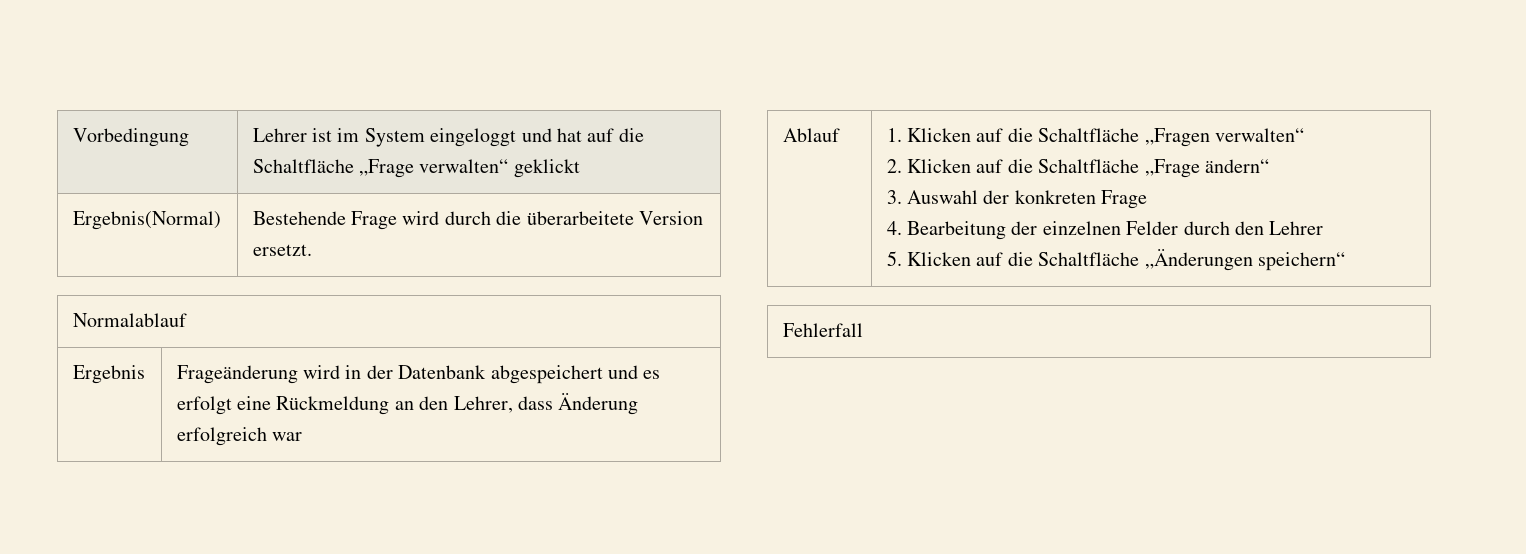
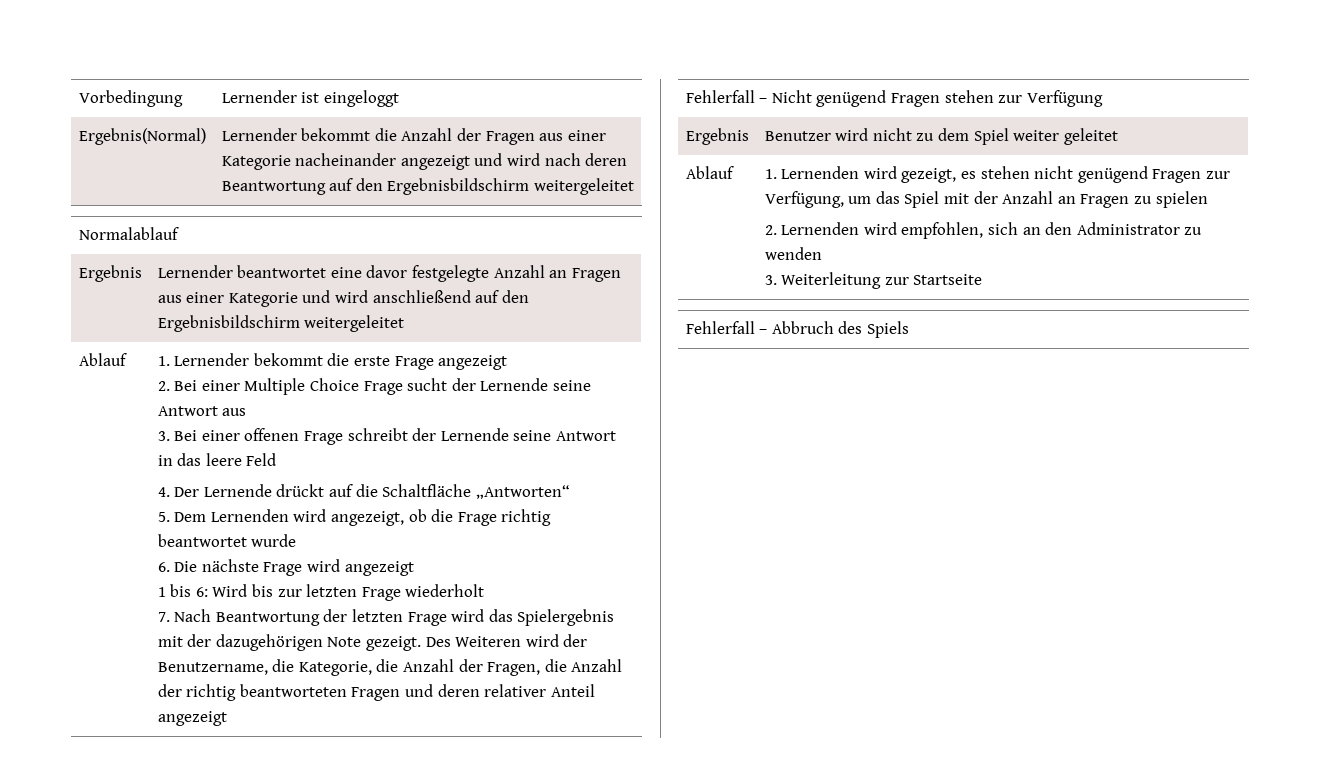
- Vorbedingung | Lehrer ist im System eingeloggt und hat auf die Schaltfläche „Frage verwalten“ geklickt
- Ergebnis(Normal) | Bestehende Frage wird durch die überarbeitete Version ersetzt.
+ Vorbedingung | Lernender ist eingeloggt
+ Ergebnis(Normal) | Lernender bekommt die Anzahl der Fragen aus einer Kategorie nacheinander angezeigt und wird nach deren Beantwortung auf den Ergebnisbildschirm weitergeleitet
  Normalablauf
- Ergebnis | Frageänderung wird in der Datenbank abgespeichert und es erfolgt eine Rückmeldung an den Lehrer, dass Änderung erfolgreich war
- Ablauf | 1. Klicken auf die Schaltfläche „Fragen verwalten“
- 2. Klicken auf die Schaltfläche „Frage ändern“
- 3. Auswahl der konkreten Frage
- 4. Bearbeitung der einzelnen Felder durch den Lehrer
- 5. Klicken auf die Schaltfläche „Änderungen speichern“
- Fehlerfall
+ Ergebnis | Lernender beantwortet eine davor festgelegte Anzahl an Fragen aus einer Kategorie und wird anschließend auf den Ergebnisbildschirm weitergeleitet
+ Ablauf | 1. Lernender bekommt die erste Frage angezeigt
+ 2. Bei einer Multiple Choice Frage sucht der Lernende seine Antwort aus
+ 3. Bei einer offenen Frage schreibt der Lernende seine Antwort in das leere Feld
+ 4. Der Lernende drückt auf die Schaltfläche „Antworten“
+ 5. Dem Lernenden wird angezeigt, ob die Frage richtig beantwortet wurde
+ 6. Die nächste Frage wird angezeigt
+ 1 bis 6: Wird bis zur letzten Frage wiederholt
+ 7. Nach Beantwortung der letzten Frage wird das Spielergebnis mit der dazugehörigen Note gezeigt. Des Weiteren wird der Benutzername, die Kategorie, die Anzahl der Fragen, die Anzahl der richtig beantworteten Fragen und deren relativer Anteil angezeigt
+ Fehlerfall – Nicht genügend Fragen stehen zur Verfügung
+ Ergebnis | Benutzer wird nicht zu dem Spiel weiter geleitet
+ Ablauf | 1. Lernenden wird gezeigt, es stehen nicht genügend Fragen zur Verfügung, um das Spiel mit der Anzahl an Fragen zu spielen
+ 2. Lernenden wird empfohlen, sich an den Administrator zu wenden
+ 3. Weiterleitung zur Startseite
+ Fehlerfall – Abbruch des Spiels

